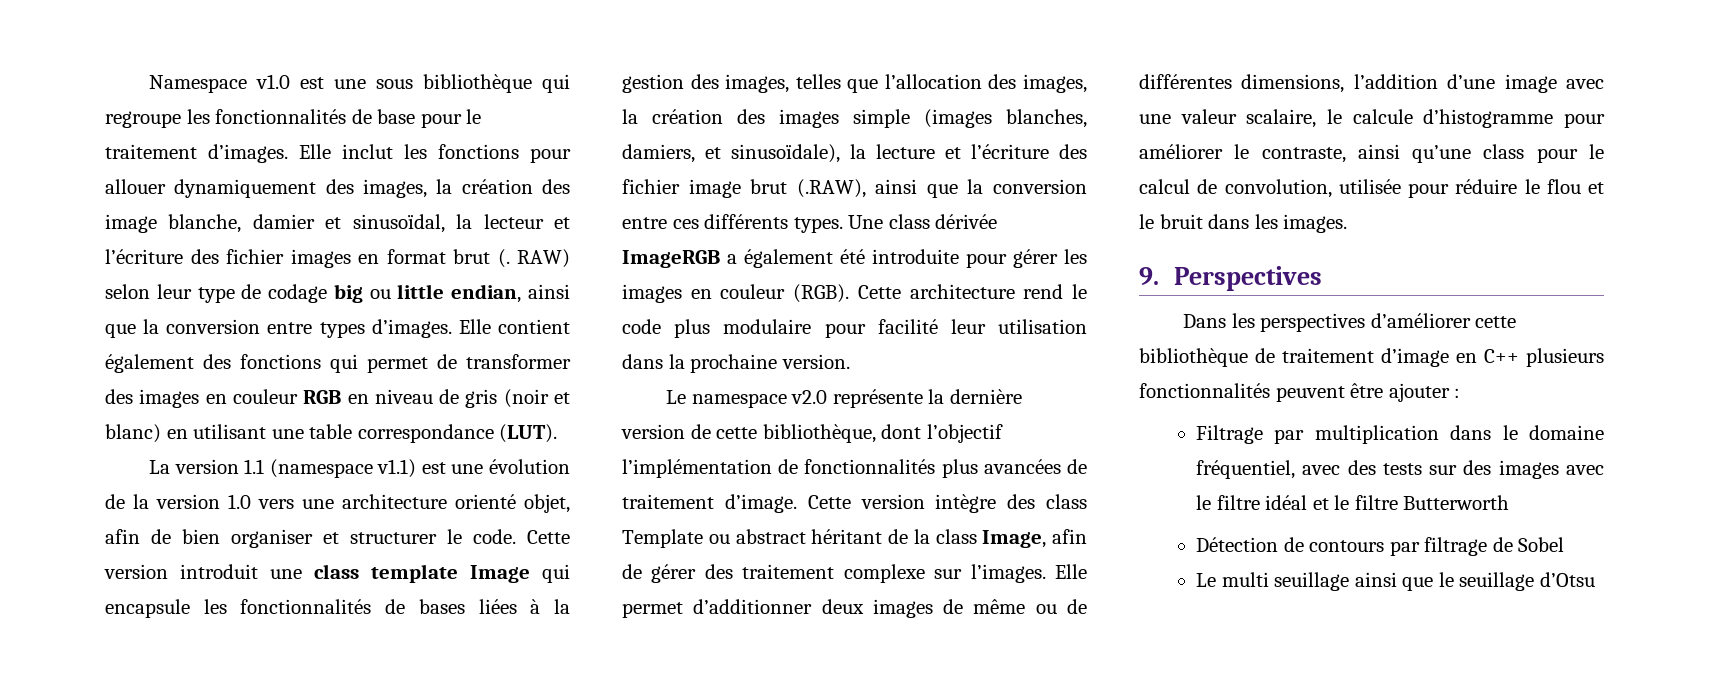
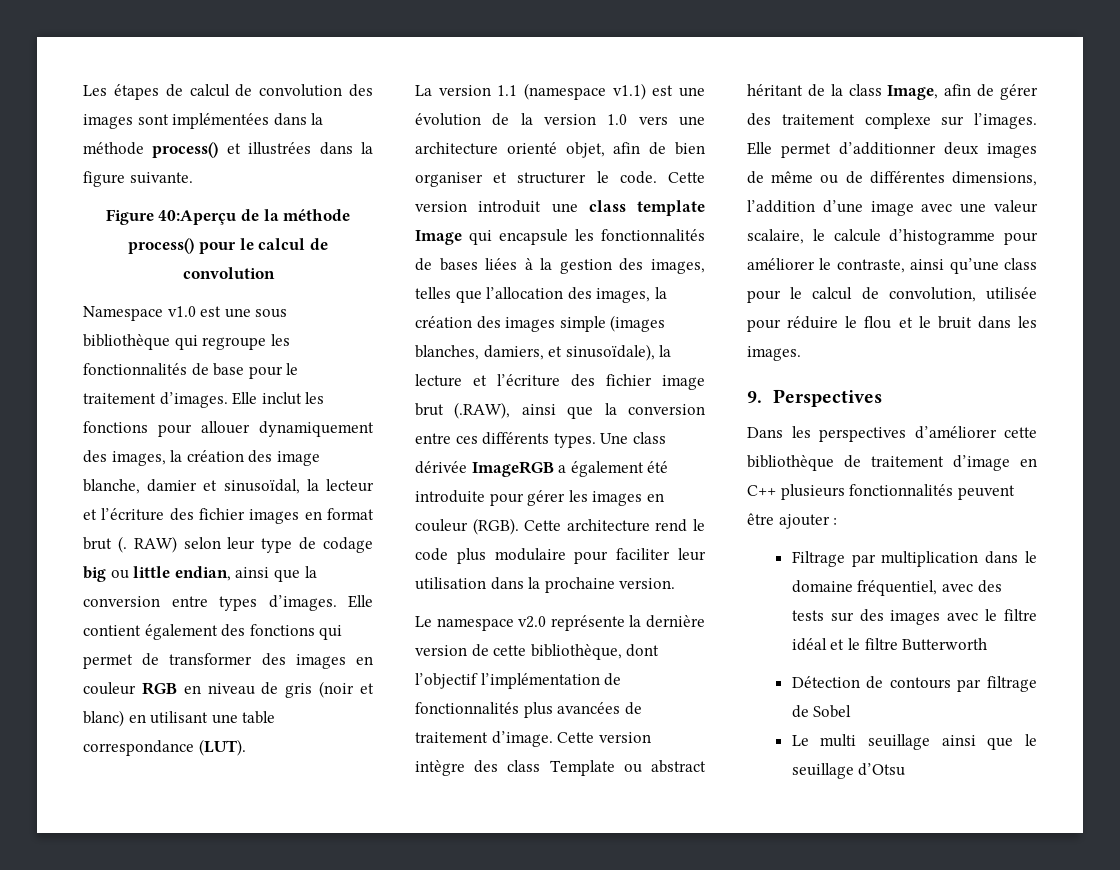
+ Les étapes de calcul de convolution des images sont implémentées dans la méthode process() et illustrées dans la figure suivante.
+ Figure 40:Aperçu de la méthode process() pour le calcul de convolution
- Cette architecture rend le code plus modulaire pour facilité leur utilisation dans la prochaine version.
+ Cette architecture rend le code plus modulaire pour faciliter leur utilisation dans la prochaine version.

